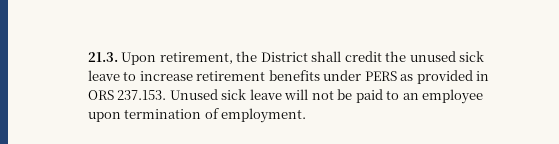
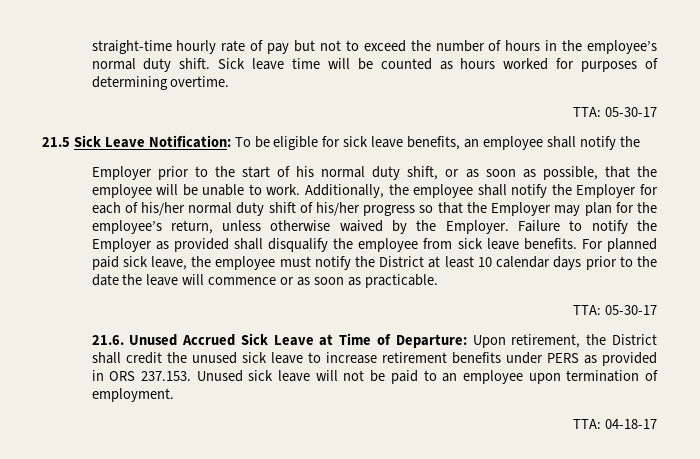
- 21.3. Upon retirement, the District shall credit the unused sick leave to increase retirement benefits under PERS as provided in ORS 237.153. Unused sick leave will not be paid to an employee upon termination of employment.
+ straight-time hourly rate of pay but not to exceed the number of hours in the employee’s normal duty shift. Sick leave time will be counted as hours worked for purposes of determining overtime.
+ TTA: 05-30-17
+ 21.5 Sick Leave Notification: To be eligible for sick leave benefits, an employee shall notify the
+ Employer prior to the start of his normal duty shift, or as soon as possible, that the employee will be unable to work. Additionally, the employee shall notify the Employer for each of his/her normal duty shift of his/her progress so that the Employer may plan for the employee’s return, unless otherwise waived by the Employer. Failure to notify the Employer as provided shall disqualify the employee from sick leave benefits. For planned paid sick leave, the employee must notify the District at least 10 calendar days prior to the date the leave will commence or as soon as practicable.
+ TTA: 05-30-17
+ 21.6. Unused Accrued Sick Leave at Time of Departure: Upon retirement, the District shall credit the unused sick leave to increase retirement benefits under PERS as provided in ORS 237.153. Unused sick leave will not be paid to an employee upon termination of employment.
+ TTA: 04-18-17

